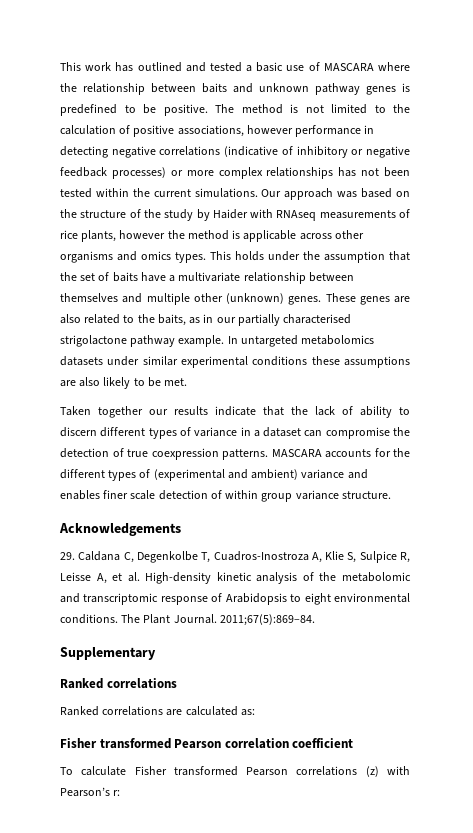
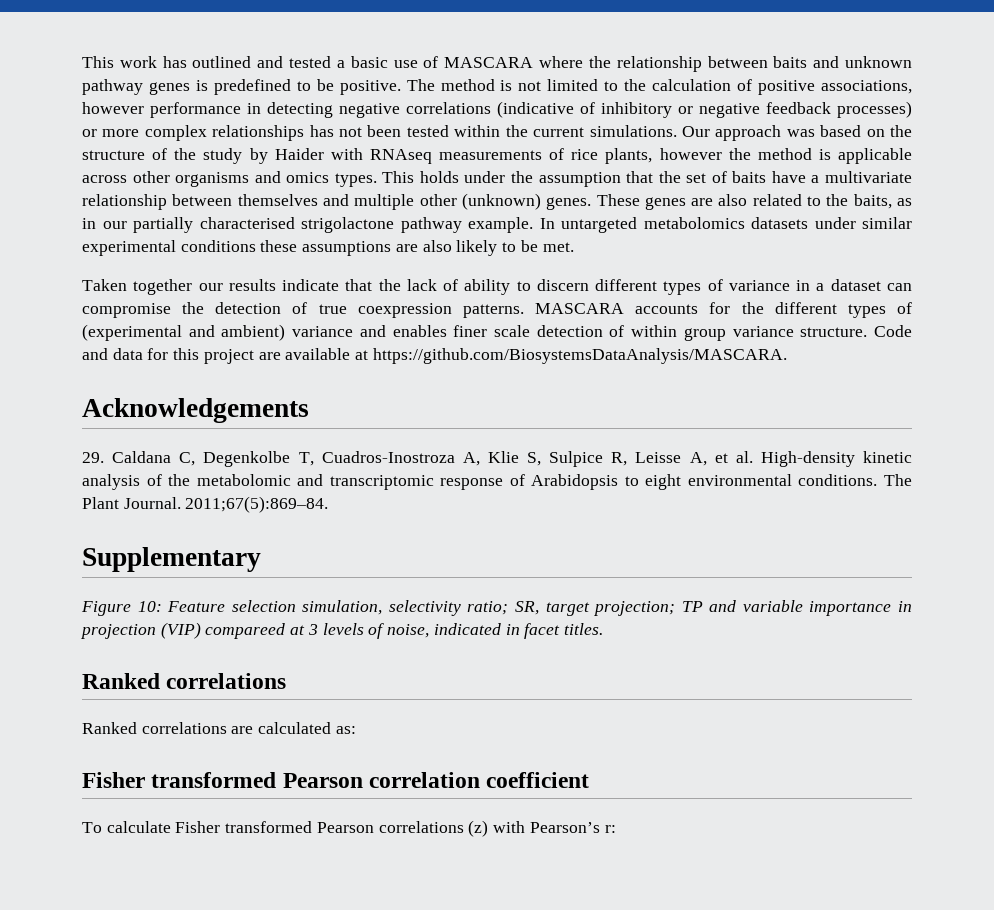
+ Code and data for this project are available at https://github.com/BiosystemsDataAnalysis/MASCARA.
+ Figure 10: Feature selection simulation, selectivity ratio; SR, target projection; TP and variable importance in projection (VIP) compareed at 3 levels of noise, indicated in facet titles.

